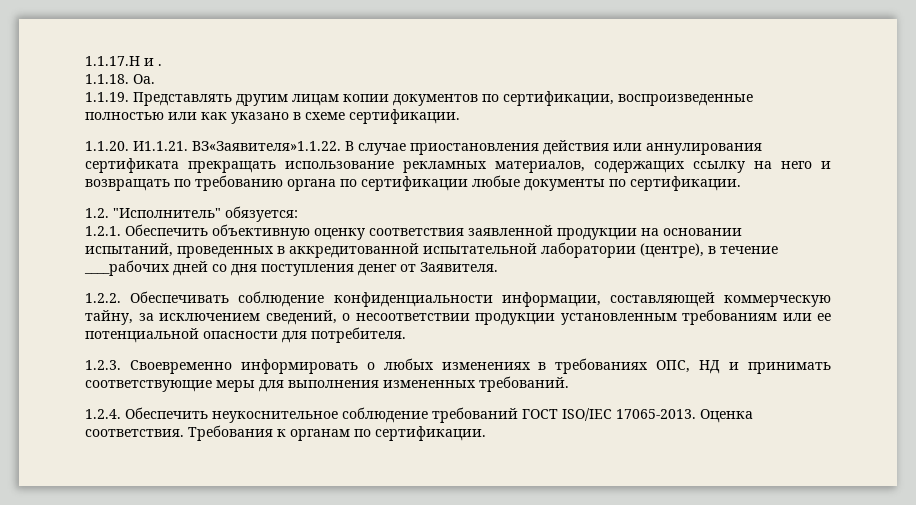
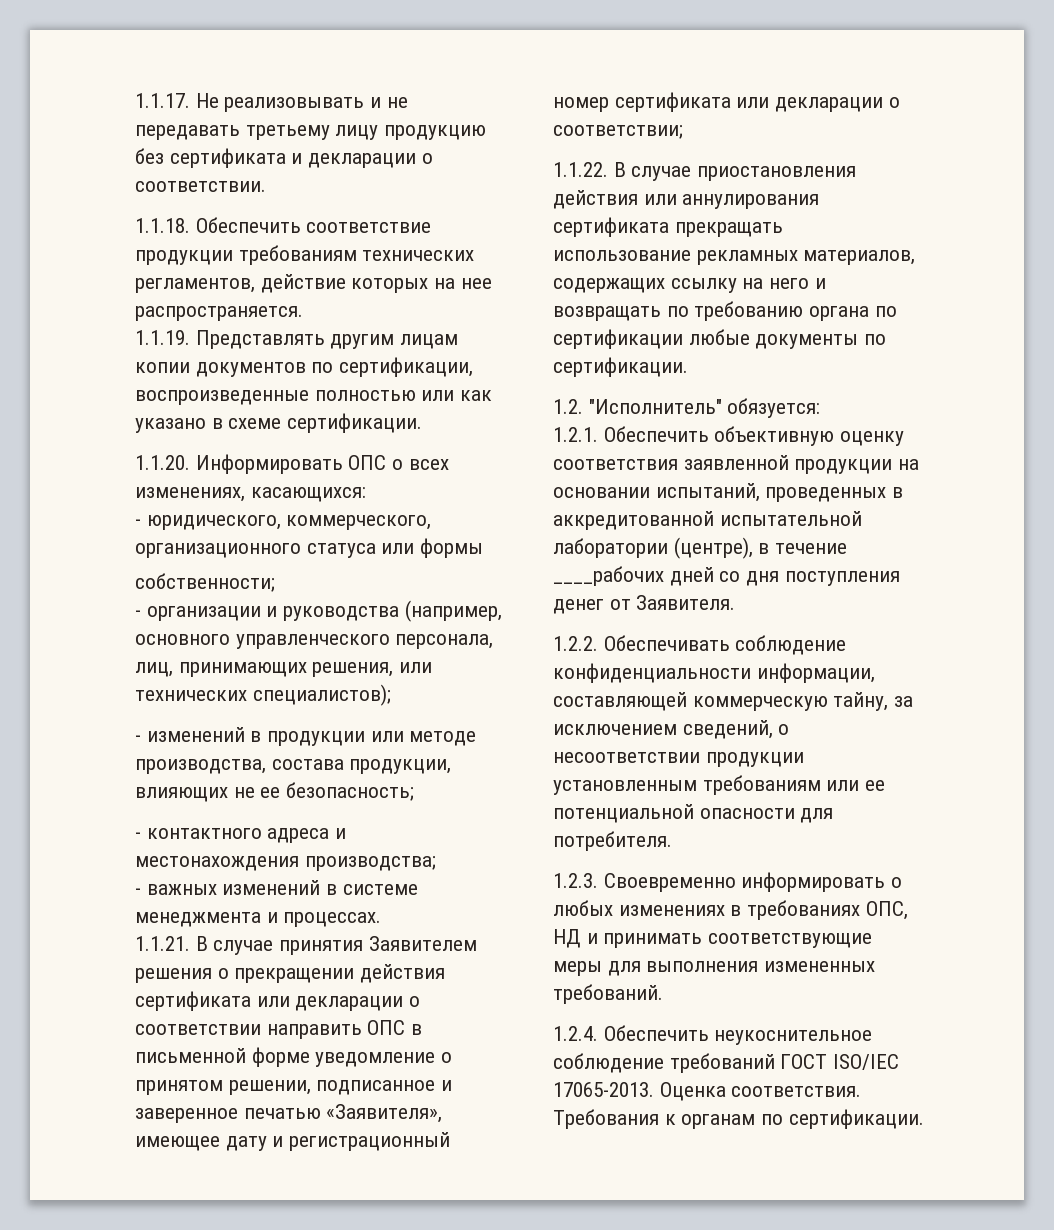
- 1.1.17.Н и .
- 1.1.18. Оа.
+ 1.1.17. Не реализовывать и не передавать третьему лицу продукцию без сертификата и декларации о соответствии.
+ 1.1.18. Обеспечить соответствие продукции требованиям технических регламентов, действие которых на нее распространяется.
- 1.1.20. И1.1.21. ВЗ«Заявителя»1.1.22. В случае приостановления действия или аннулирования сертификата прекращать использование рекламных материалов, содержащих ссылку на него и возвращать по требованию органа по сертификации любые документы по сертификации.
+ 1.1.20. Информировать ОПС о всех изменениях, касающихся:
+ - юридического, коммерческого, организационного статуса или формы
+ собственности;
+ - организации и руководства (например, основного управленческого персонала, лиц, принимающих решения, или технических специалистов);
+ - изменений в продукции или методе производства, состава продукции, влияющих не ее безопасность;
+ - контактного адреса и местонахождения производства;
+ - важных изменений в системе менеджмента и процессах.
+ 1.1.21. В случае принятия Заявителем решения о прекращении действия сертификата или декларации о соответствии направить ОПС в письменной форме уведомление о принятом решении, подписанное и заверенное печатью «Заявителя», имеющее дату и регистрационный номер сертификата или декларации о соответствии;
+ 1.1.22. В случае приостановления действия или аннулирования сертификата прекращать использование рекламных материалов, содержащих ссылку на него и возвращать по требованию органа по сертификации любые документы по сертификации.

